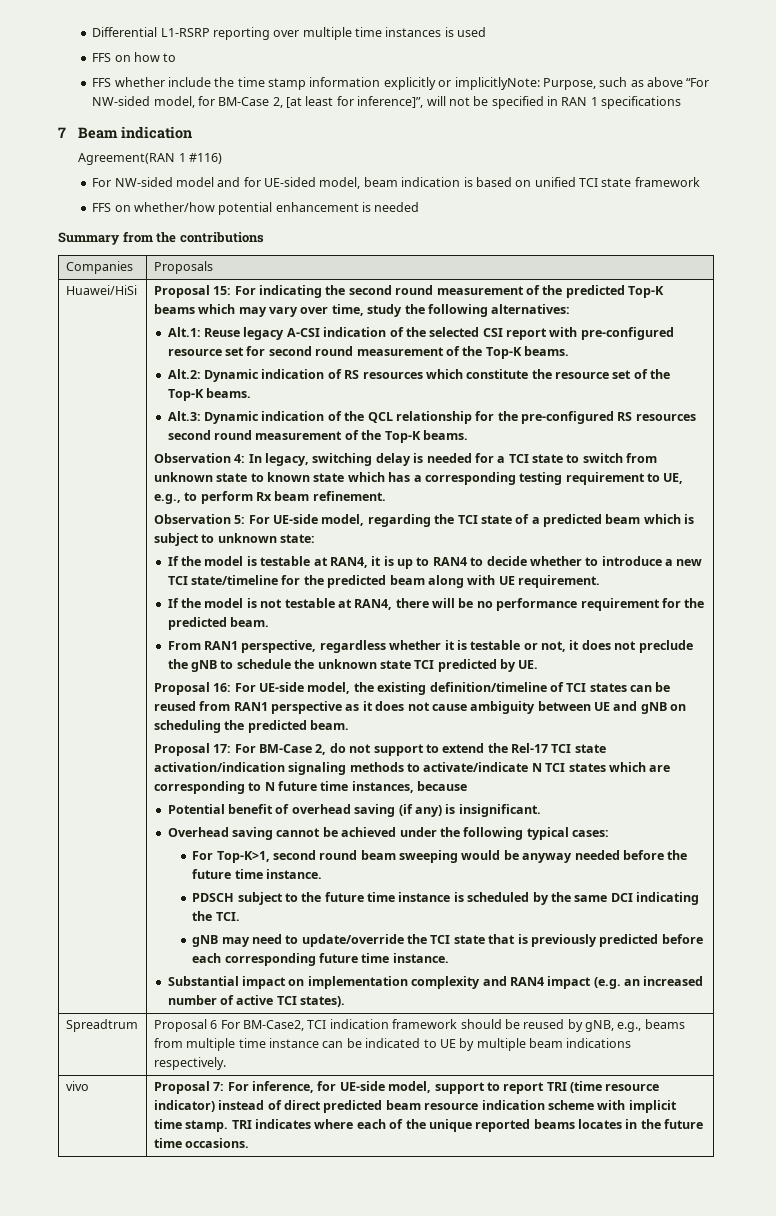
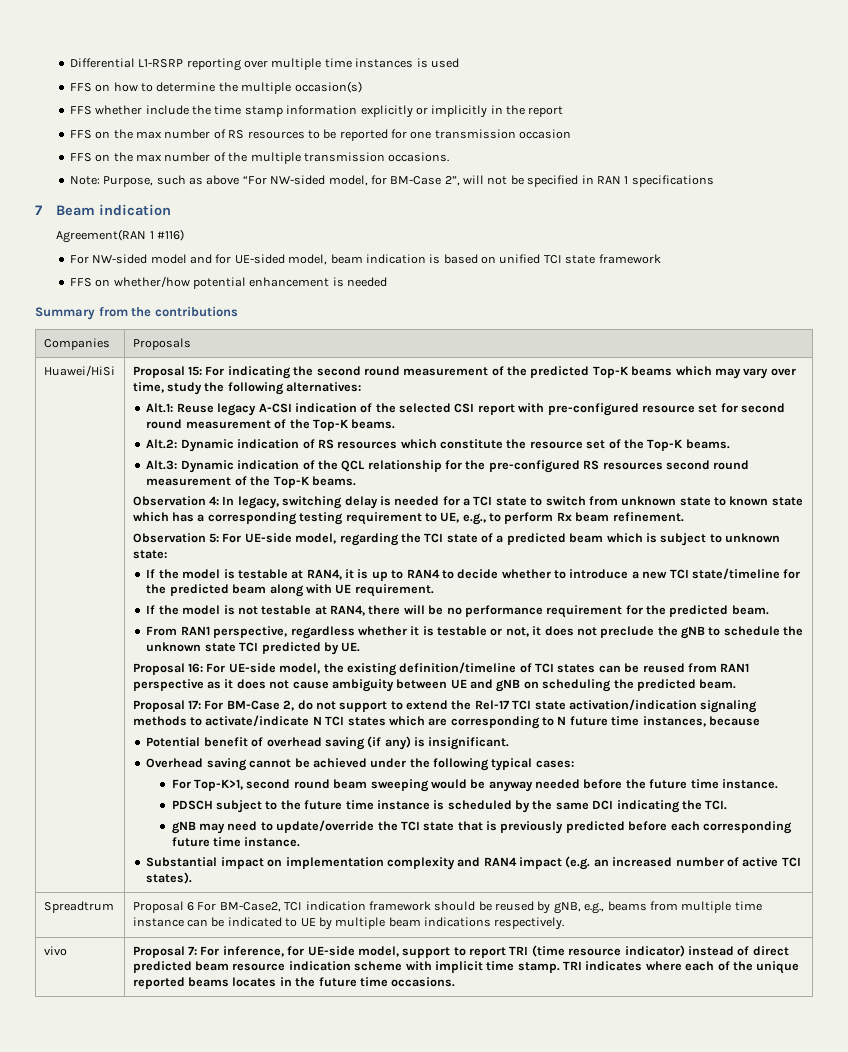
- FFS on how to
+ FFS on how to determine the multiple occasion(s)
- FFS whether include the time stamp information explicitly or implicitlyNote: Purpose, such as above “For NW-sided model, for BM-Case 2, [at least for inference]”, will not be specified in RAN 1 specifications
+ FFS whether include the time stamp information explicitly or implicitly in the report
+ FFS on the max number of RS resources to be reported for one transmission occasion
+ FFS on the max number of the multiple transmission occasions.
+ Note: Purpose, such as above “For NW-sided model, for BM-Case 2”, will not be specified in RAN 1 specifications

